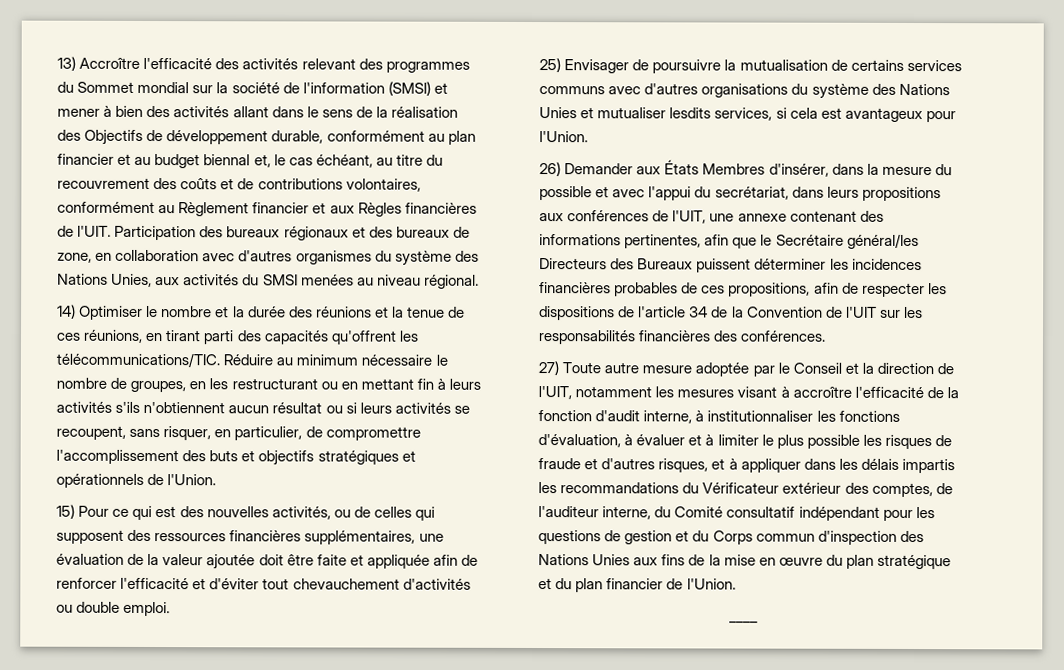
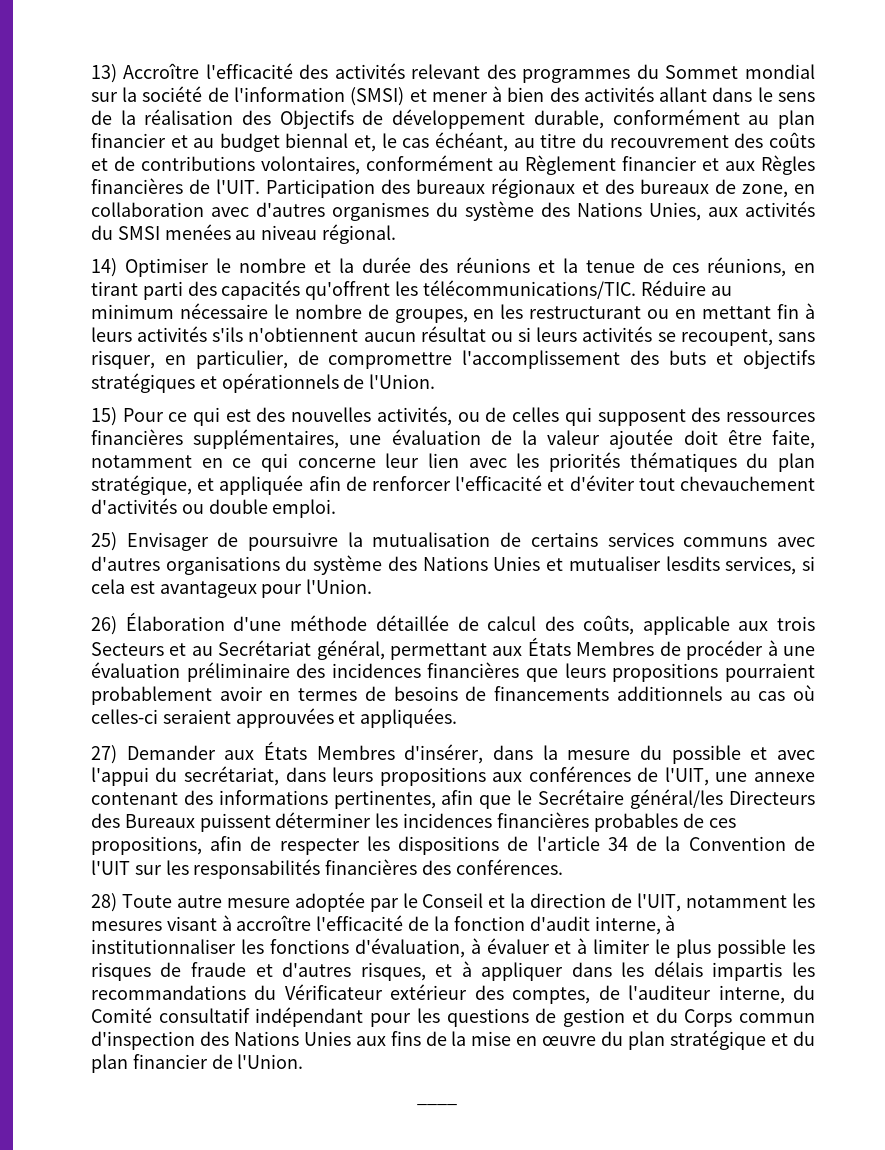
- 15) Pour ce qui est des nouvelles activités, ou de celles qui supposent des ressources financières supplémentaires, une évaluation de la valeur ajoutée doit être faite et appliquée afin de renforcer l'efficacité et d'éviter tout chevauchement d'activités ou double emploi.
+ 15) Pour ce qui est des nouvelles activités, ou de celles qui supposent des ressources financières supplémentaires, une évaluation de la valeur ajoutée doit être faite, notamment en ce qui concerne leur lien avec les priorités thématiques du plan stratégique, et appliquée afin de renforcer l'efficacité et d'éviter tout chevauchement d'activités ou double emploi.
- 26) Demander aux États Membres d'insérer, dans la mesure du possible et avec l'appui du secrétariat, dans leurs propositions aux conférences de l'UIT, une annexe contenant des informations pertinentes, afin que le Secrétaire général/les Directeurs des Bureaux puissent déterminer les incidences financières probables de ces propositions, afin de respecter les dispositions de l'article 34 de la Convention de l'UIT sur les responsabilités financières des conférences.
+ 26) Élaboration d'une méthode détaillée de calcul des coûts, applicable aux trois Secteurs et au Secrétariat général, permettant aux États Membres de procéder à une évaluation préliminaire des incidences financières que leurs propositions pourraient probablement avoir en termes de besoins de financements additionnels au cas où celles-ci seraient approuvées et appliquées.
+ 27) Demander aux États Membres d'insérer, dans la mesure du possible et avec l'appui du secrétariat, dans leurs propositions aux conférences de l'UIT, une annexe contenant des informations pertinentes, afin que le Secrétaire général/les Directeurs des Bureaux puissent déterminer les incidences financières probables de ces propositions, afin de respecter les dispositions de l'article 34 de la Convention de l'UIT sur les responsabilités financières des conférences.
- 27) Toute autre mesure adoptée par le Conseil et la direction de l'UIT, notamment les mesures visant à accroître l'efficacité de la fonction d'audit interne, à institutionnaliser les fonctions d'évaluation, à évaluer et à limiter le plus possible les risques de fraude et d'autres risques, et à appliquer dans les délais impartis les recommandations du Vérificateur extérieur des comptes, de l'auditeur interne, du Comité consultatif indépendant pour les questions de gestion et du Corps commun d'inspection des Nations Unies aux fins de la mise en œuvre du plan stratégique et du plan financier de l'Union.
+ 28) Toute autre mesure adoptée par le Conseil et la direction de l'UIT, notamment les mesures visant à accroître l'efficacité de la fonction d'audit interne, à institutionnaliser les fonctions d'évaluation, à évaluer et à limiter le plus possible les risques de fraude et d'autres risques, et à appliquer dans les délais impartis les recommandations du Vérificateur extérieur des comptes, de l'auditeur interne, du Comité consultatif indépendant pour les questions de gestion et du Corps commun d'inspection des Nations Unies aux fins de la mise en œuvre du plan stratégique et du plan financier de l'Union.

